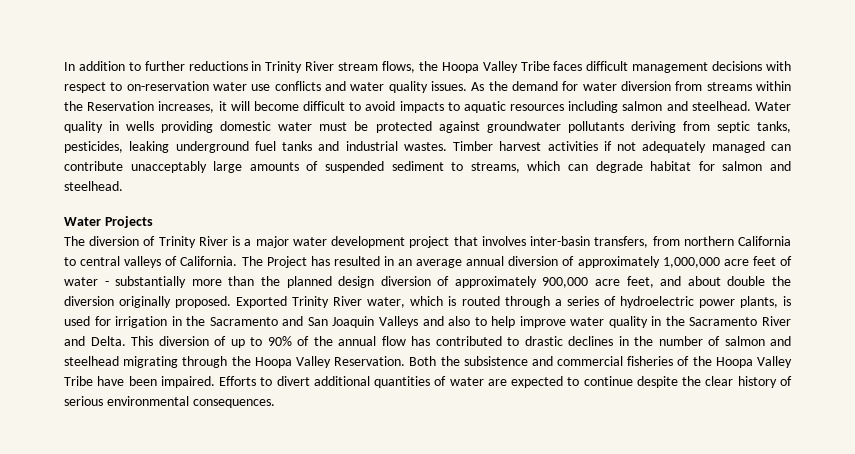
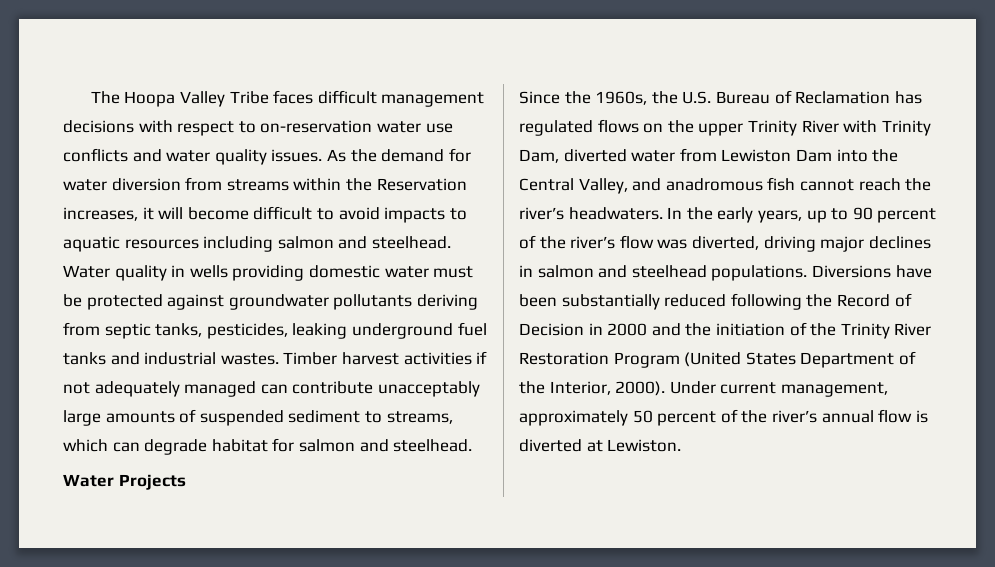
- In addition to further reductions in Trinity River stream flows, the Hoopa Valley Tribe faces difficult management decisions with respect to on-reservation water use conflicts and water quality issues.
+ The Hoopa Valley Tribe faces difficult management decisions with respect to on-reservation water use conflicts and water quality issues.
- The diversion of Trinity River is a major water development project that involves inter-basin transfers, from northern California to central valleys of California. The Project has resulted in an average annual diversion of approximately 1,000,000 acre feet of water - substantially more than the planned design diversion of approximately 900,000 acre feet, and about double the diversion originally proposed. Exported Trinity River water, which is routed through a series of hydroelectric power plants, is used for irrigation in the Sacramento and San Joaquin Valleys and also to help improve water quality in the Sacramento River and Delta. This diversion of up to 90% of the annual flow has contributed to drastic declines in the number of salmon and steelhead migrating through the Hoopa Valley Reservation. Both the subsistence and commercial fisheries of the Hoopa Valley Tribe have been impaired. Efforts to divert additional quantities of water are expected to continue despite the clear history of serious environmental consequences.
+ Since the 1960s, the U.S. Bureau of Reclamation has regulated flows on the upper Trinity River with Trinity Dam, diverted water from Lewiston Dam into the Central Valley, and anadromous fish cannot reach the river’s headwaters. In the early years, up to 90 percent of the river’s flow was diverted, driving major declines in salmon and steelhead populations. Diversions have been substantially reduced following the Record of Decision in 2000 and the initiation of the Trinity River Restoration Program (United States Department of the Interior, 2000). Under current management, approximately 50 percent of the river’s annual flow is diverted at Lewiston.

